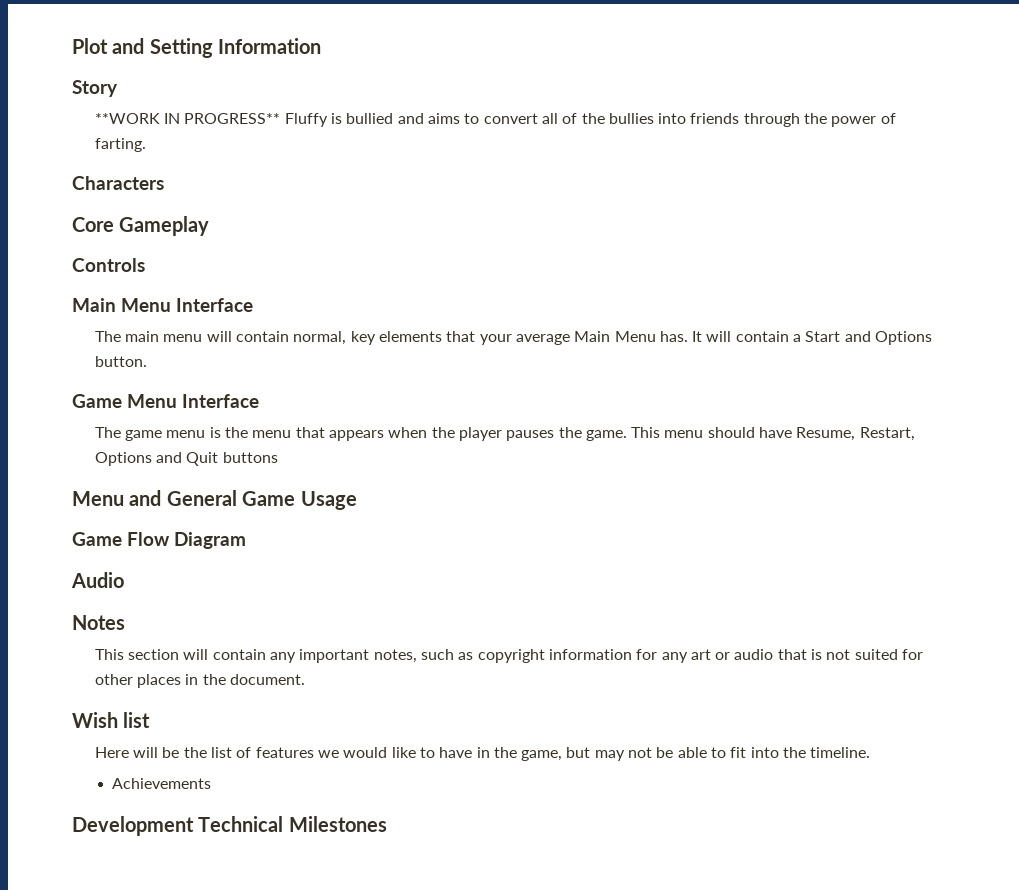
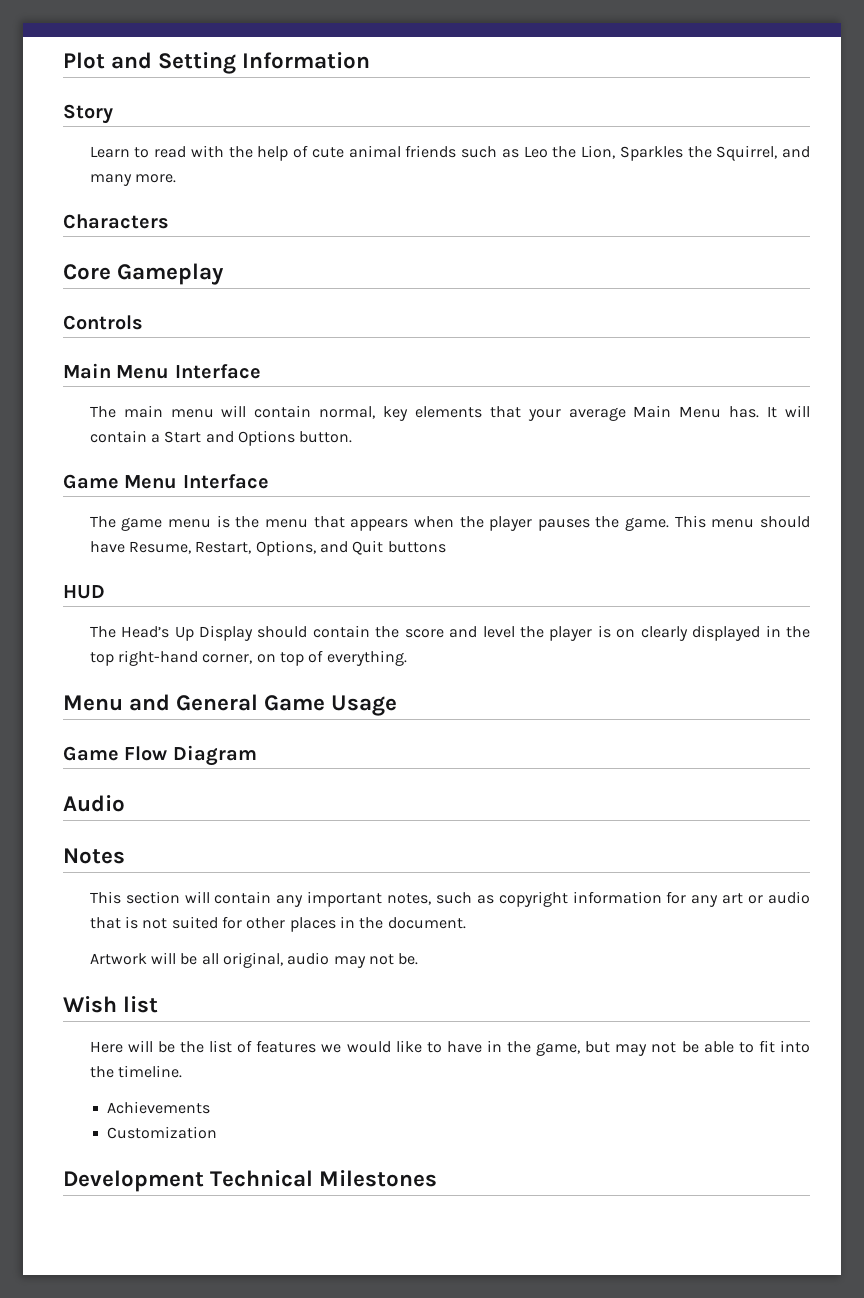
- **WORK IN PROGRESS** Fluffy is bullied and aims to convert all of the bullies into friends through the power of farting.
+ Learn to read with the help of cute animal friends such as Leo the Lion, Sparkles the Squirrel, and many more.
- This menu should have Resume, Restart, Options and Quit buttons
+ This menu should have Resume, Restart, Options, and Quit buttons
+ HUD
+ The Head’s Up Display should contain the score and level the player is on clearly displayed in the top right-hand corner, on top of everything.
+ Artwork will be all original, audio may not be.
+ Customization

